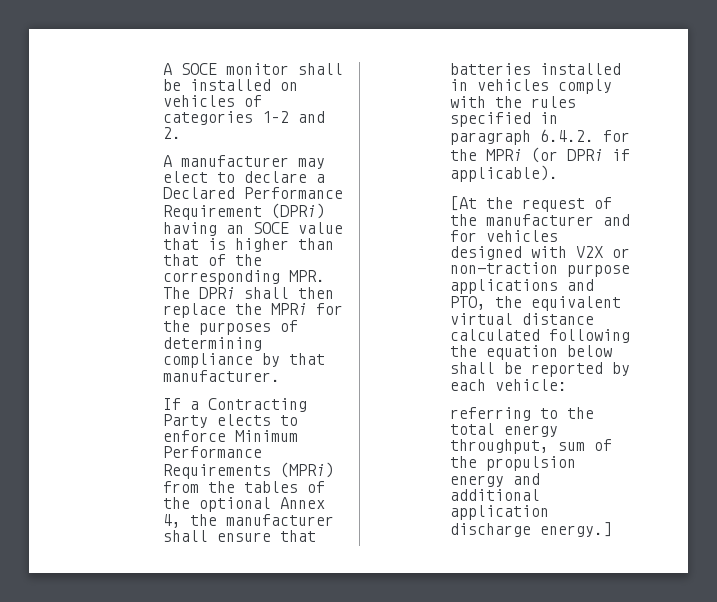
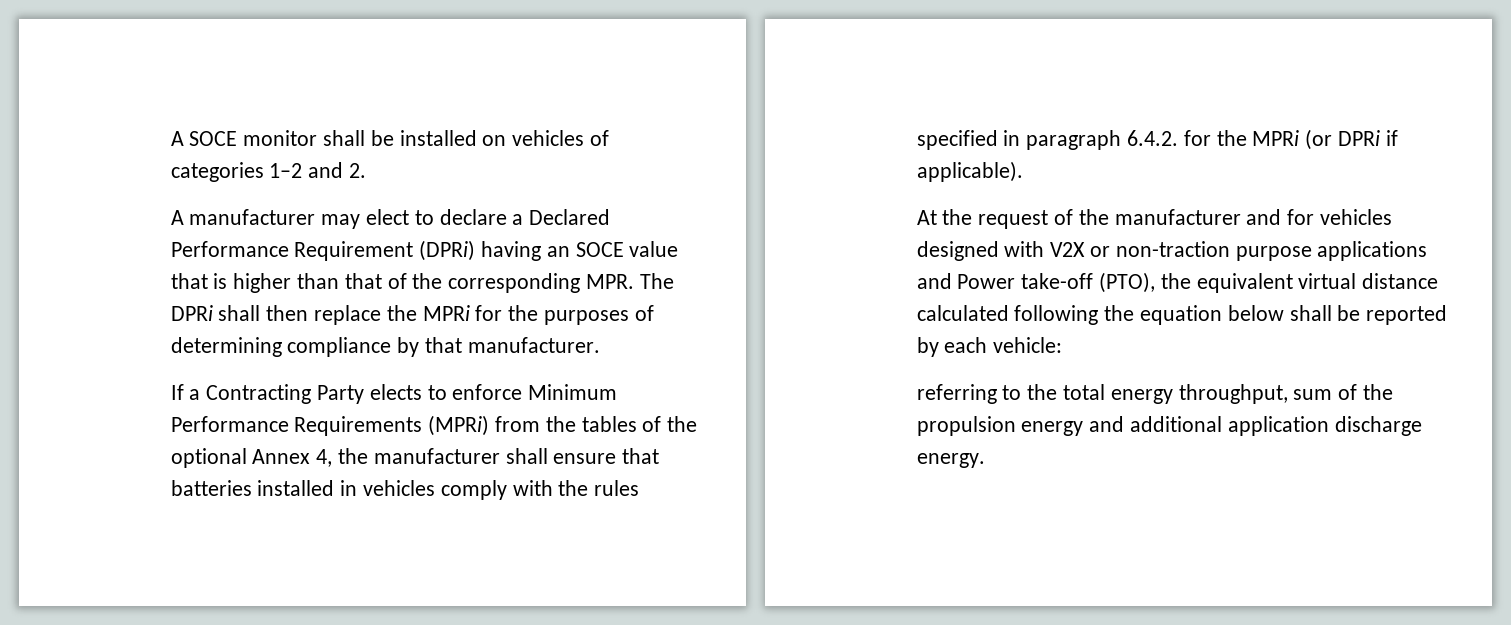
- [At the request of the manufacturer and for vehicles designed with V2X or non-traction purpose applications and PTO, the equivalent virtual distance calculated following the equation below shall be reported by each vehicle:
+ At the request of the manufacturer and for vehicles designed with V2X or non-traction purpose applications and Power take-off (PTO), the equivalent virtual distance calculated following the equation below shall be reported by each vehicle:
- referring to the total energy throughput, sum of the propulsion energy and additional application discharge energy.]
+ referring to the total energy throughput, sum of the propulsion energy and additional application discharge energy.

